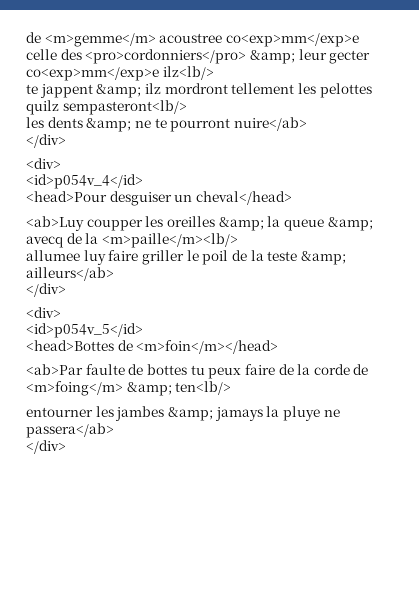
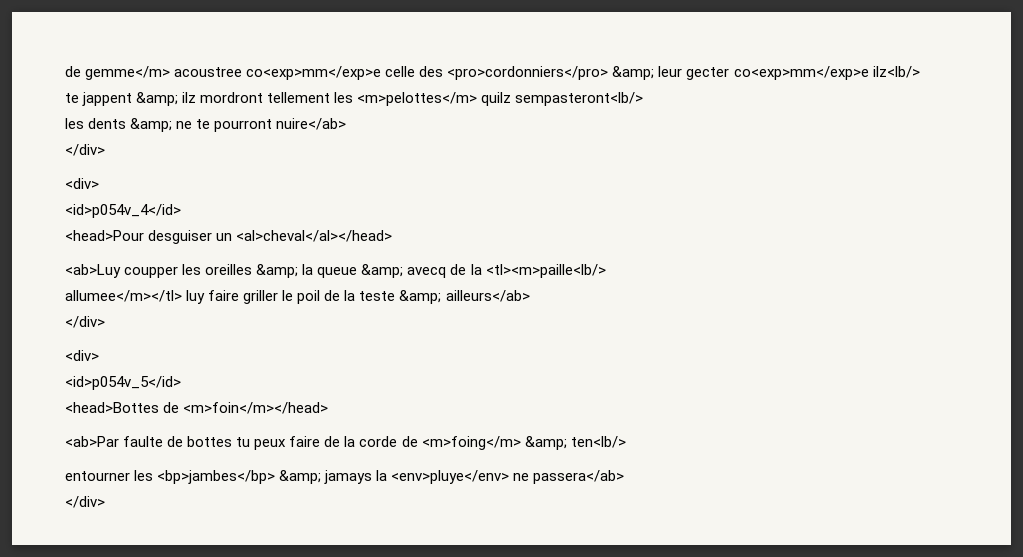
- de <m>gemme</m> acoustree co<exp>mm</exp>e celle des <pro>cordonniers</pro> &amp; leur gecter co<exp>mm</exp>e ilz<lb/>
+ de gemme</m> acoustree co<exp>mm</exp>e celle des <pro>cordonniers</pro> &amp; leur gecter co<exp>mm</exp>e ilz<lb/>
- te jappent &amp; ilz mordront tellement les pelottes quilz sempasteront<lb/>
+ te jappent &amp; ilz mordront tellement les <m>pelottes</m> quilz sempasteront<lb/>
- <head>Pour desguiser un cheval</head>
+ <head>Pour desguiser un <al>cheval</al></head>
- <ab>Luy coupper les oreilles &amp; la queue &amp; avecq de la <m>paille</m><lb/>
- allumee luy faire griller le poil de la teste &amp; ailleurs</ab>
+ <ab>Luy coupper les oreilles &amp; la queue &amp; avecq de la <tl><m>paille<lb/>
+ allumee</m></tl> luy faire griller le poil de la teste &amp; ailleurs</ab>
- entourner les jambes &amp; jamays la pluye ne passera</ab>
+ entourner les <bp>jambes</bp> &amp; jamays la <env>pluye</env> ne passera</ab>

